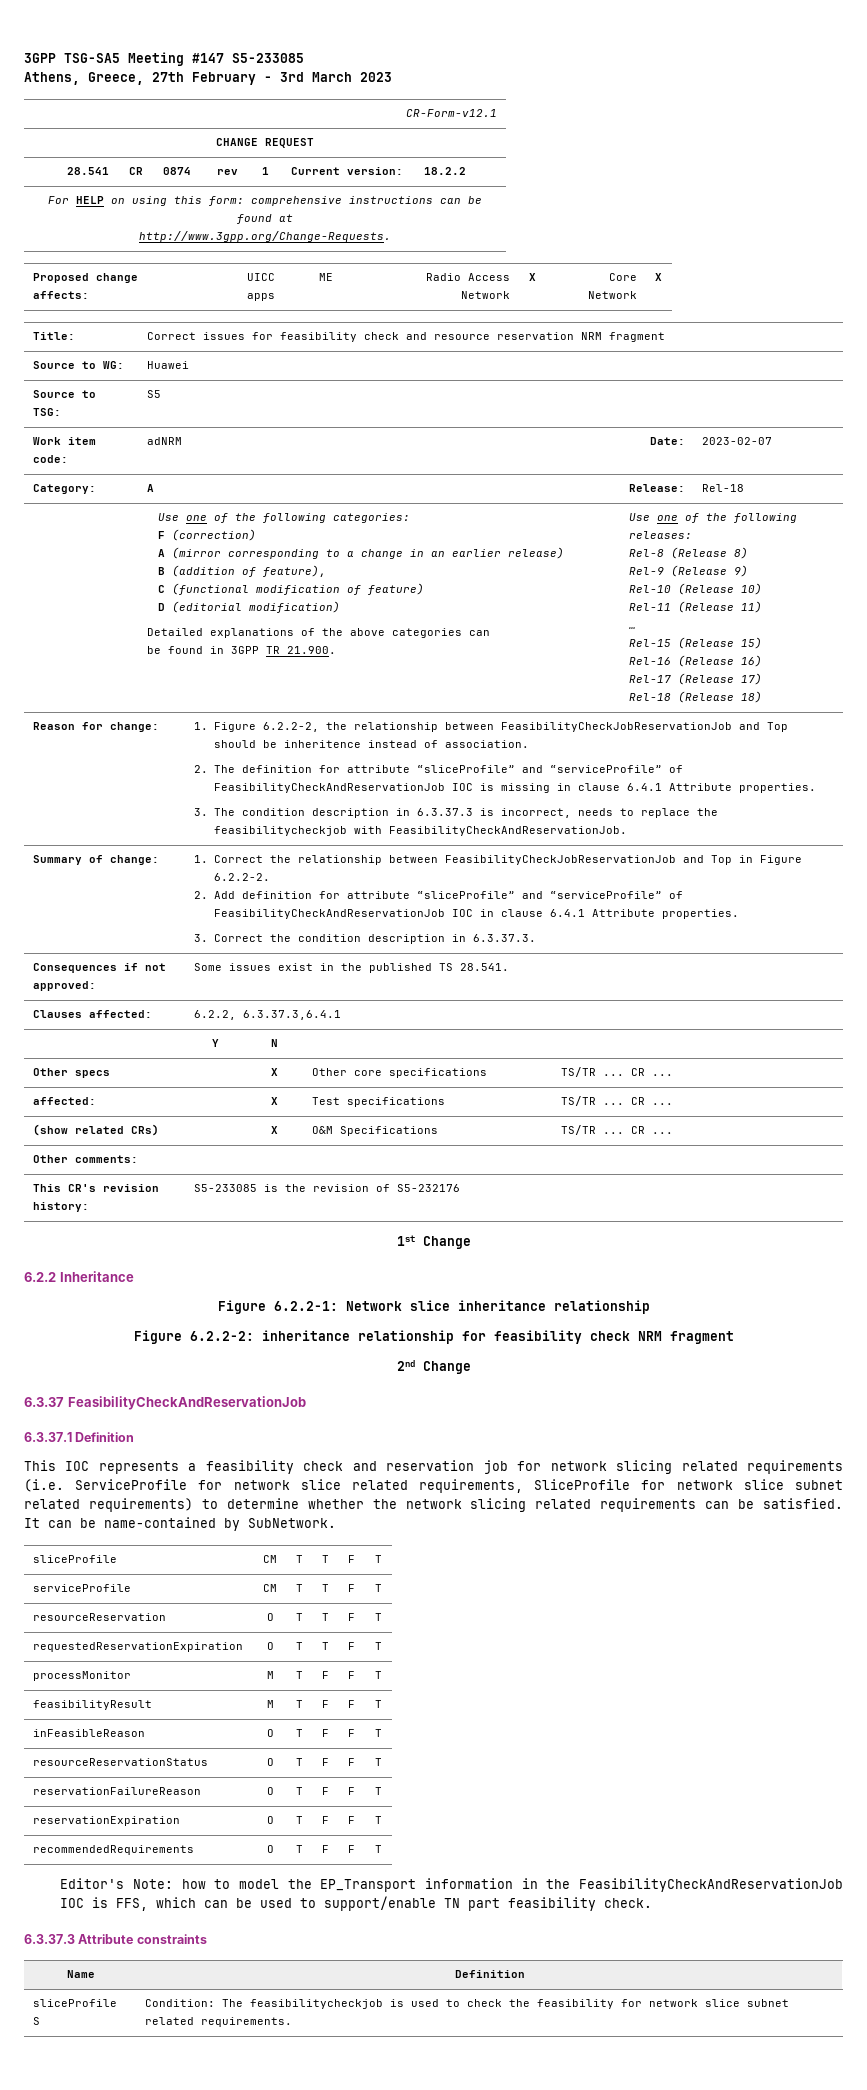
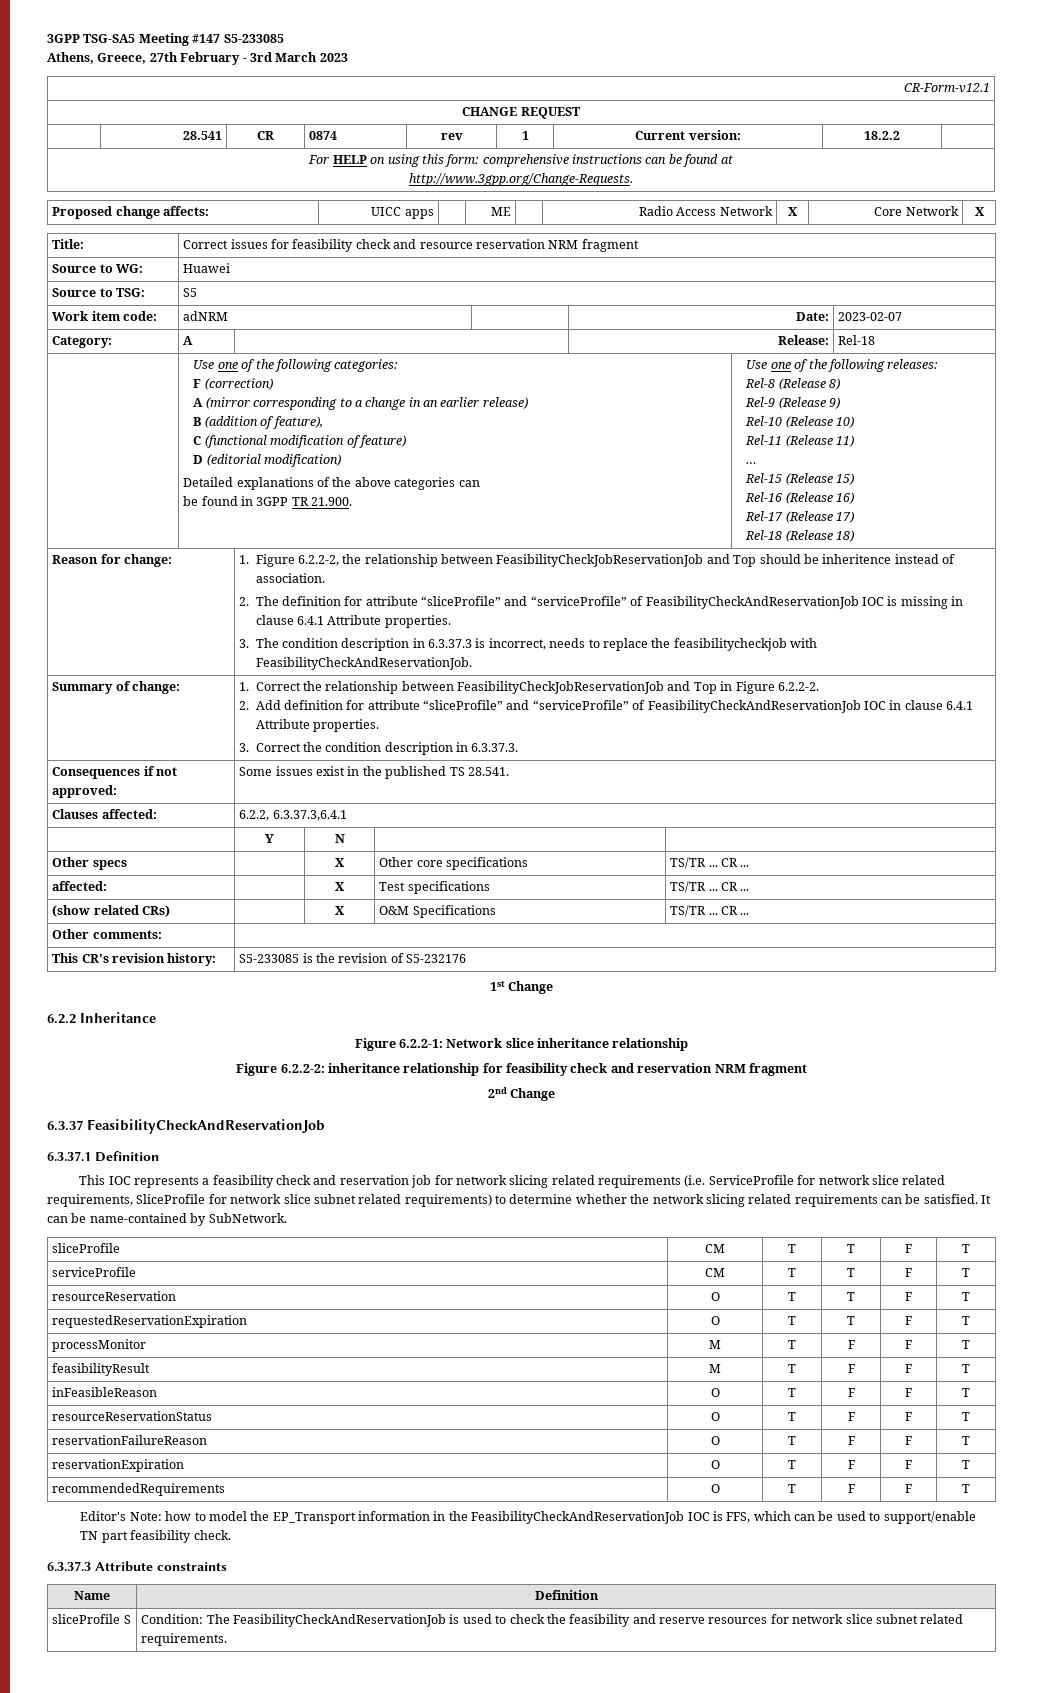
- Figure 6.2.2-2: inheritance relationship for feasibility check NRM fragment
+ Figure 6.2.2-2: inheritance relationship for feasibility check and reservation NRM fragment
- sliceProfile S | Condition: The feasibilitycheckjob is used to check the feasibility for network slice subnet related requirements.
+ sliceProfile S | Condition: The FeasibilityCheckAndReservationJob is used to check the feasibility and reserve resources for network slice subnet related requirements.

